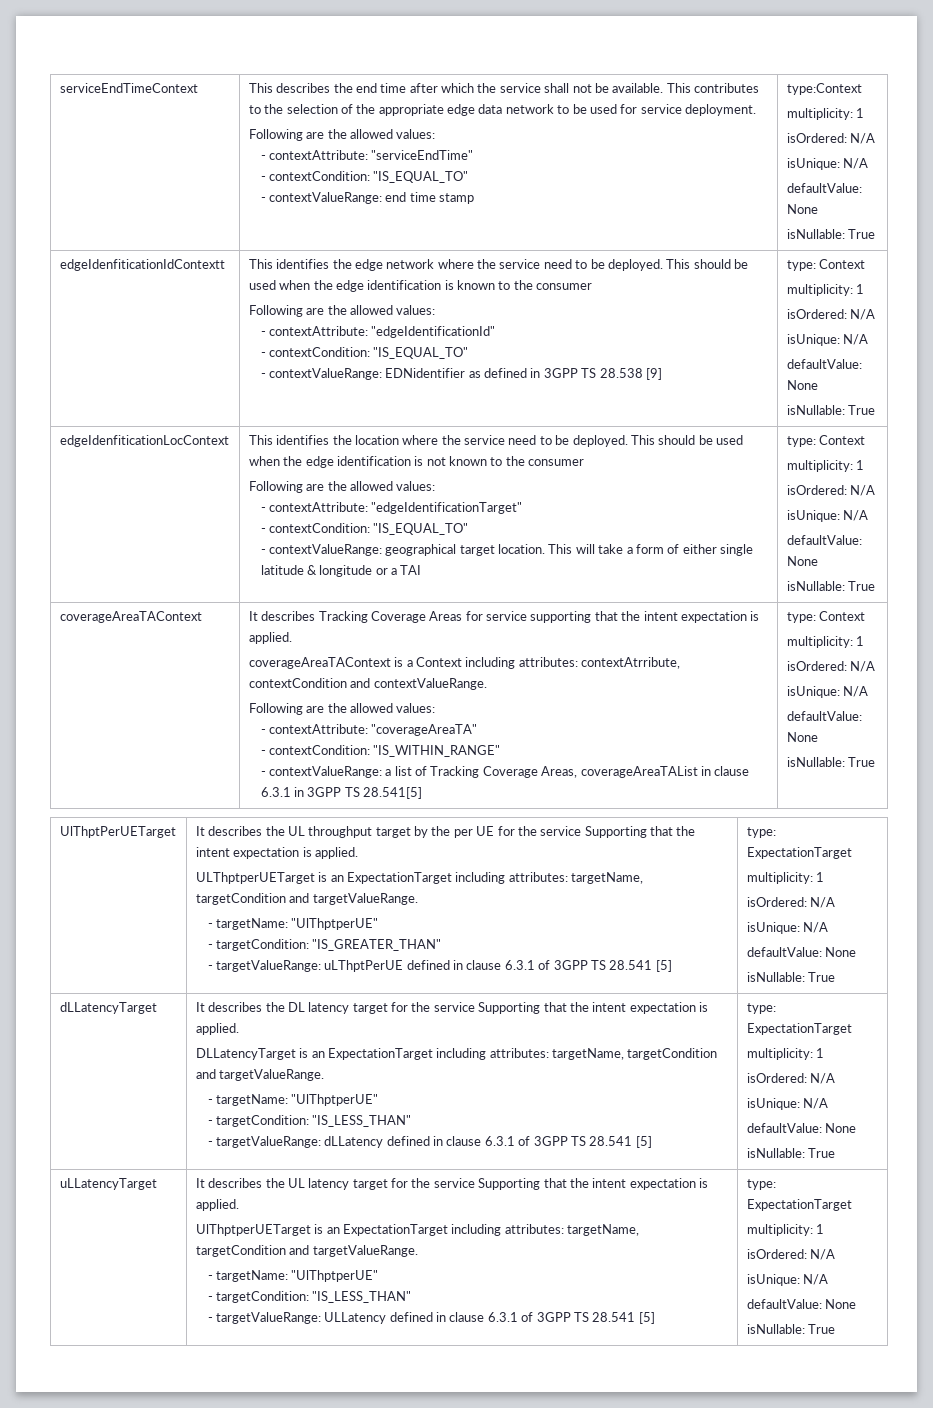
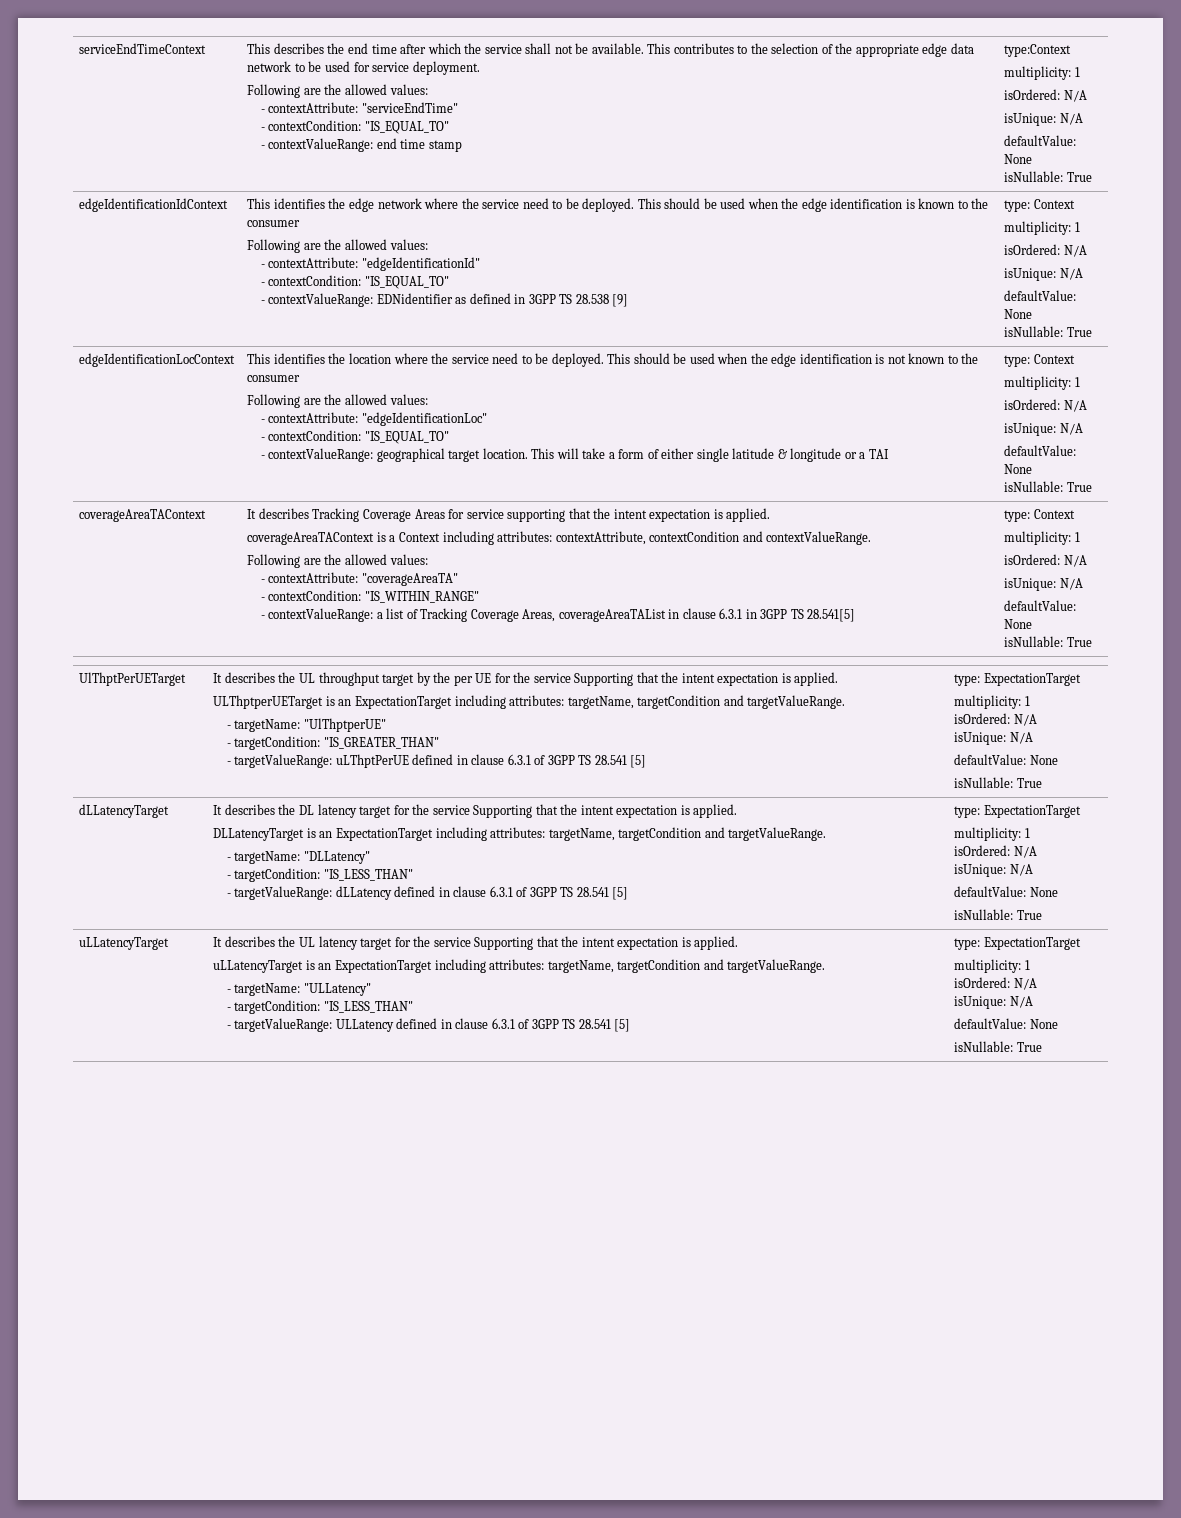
- edgeIdenfiticationIdContextt
+ edgeIdentificationIdContext
- edgeIdenfiticationLocContext
+ edgeIdentificationLocContext
- - contextAttribute: "edgeIdentificationTarget"
+ - contextAttribute: "edgeIdentificationLoc"
- coverageAreaTAContext is a Context including attributes: contextAtrribute, contextCondition and contextValueRange.
+ coverageAreaTAContext is a Context including attributes: contextAttribute, contextCondition and contextValueRange.
  DLLatencyTarget is an ExpectationTarget including attributes: targetName, targetCondition and targetValueRange.
- - targetName: "UlThptperUE"
+ - targetName: "DLLatency"
- UlThptperUETarget is an ExpectationTarget including attributes: targetName, targetCondition and targetValueRange.
- - targetName: "UlThptperUE"
+ uLLatencyTarget is an ExpectationTarget including attributes: targetName, targetCondition and targetValueRange.
+ - targetName: "ULLatency"

